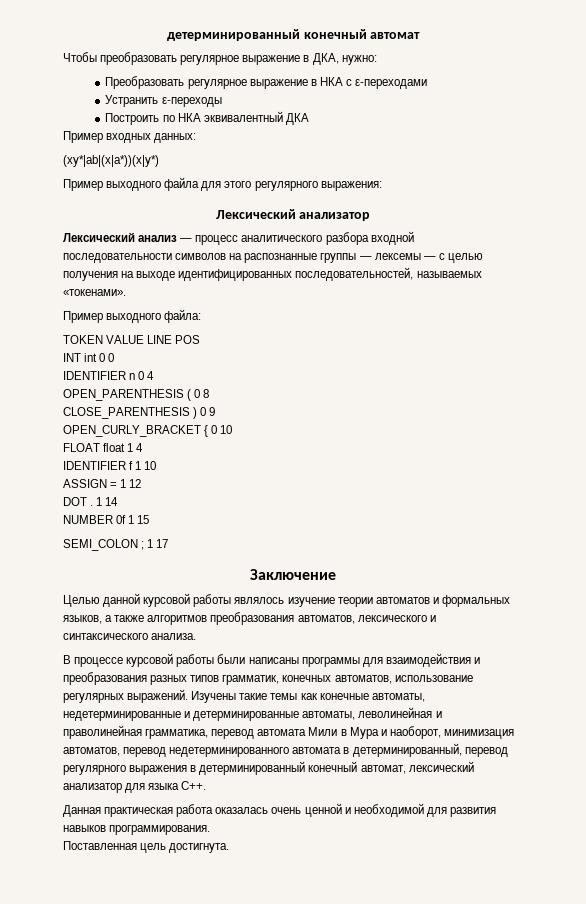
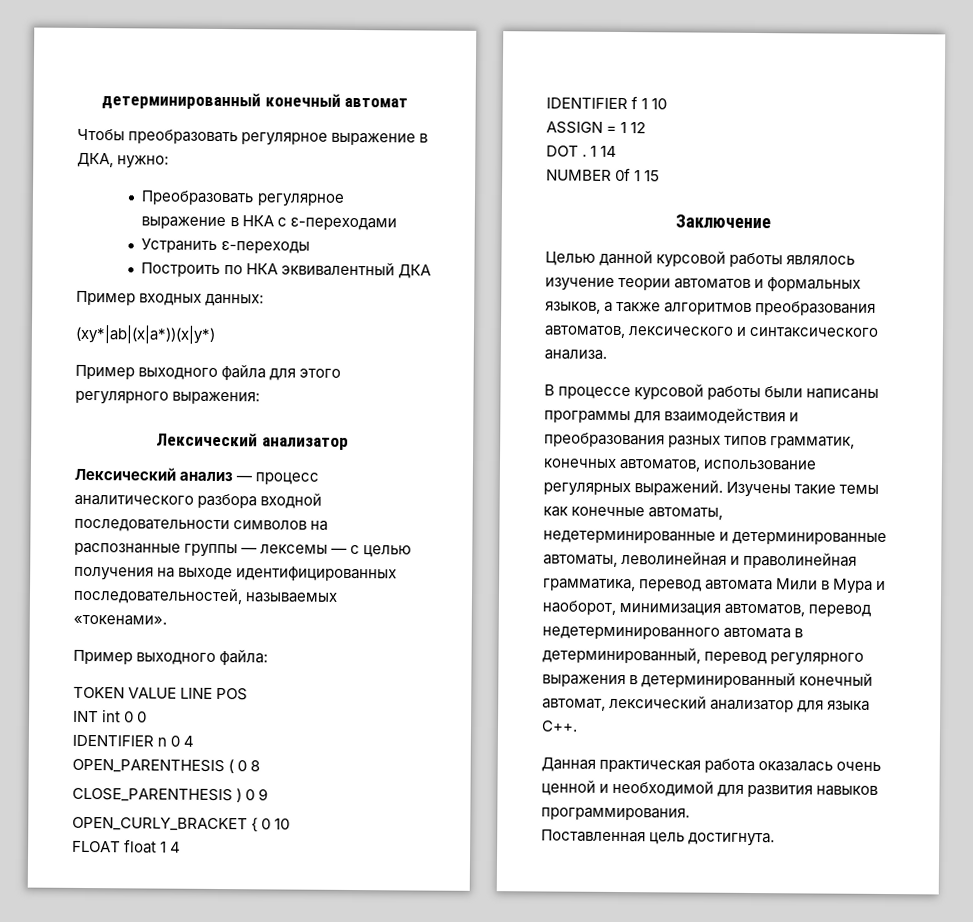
- SEMI_COLON ; 1 17

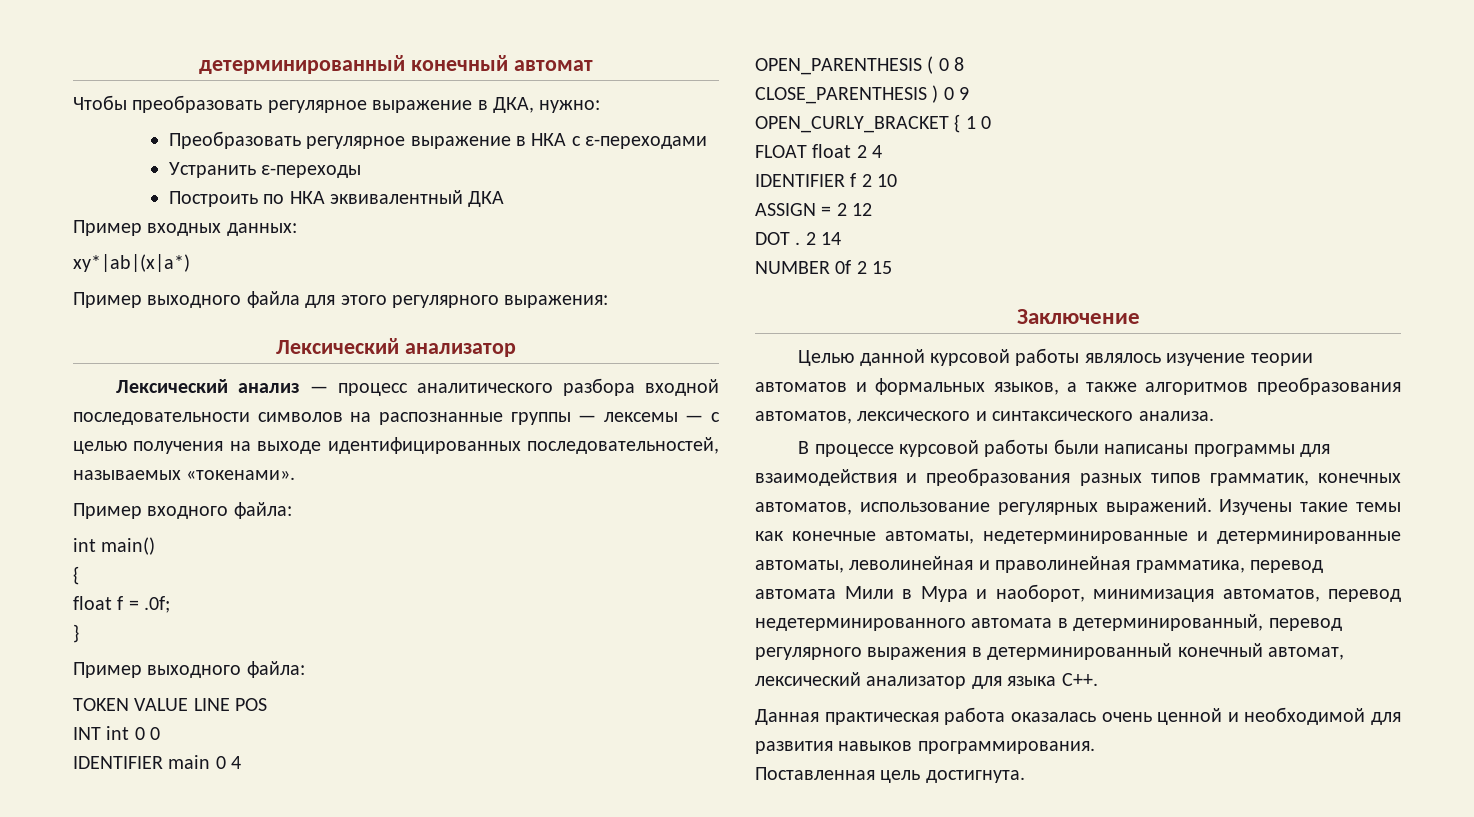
- (xy*|ab|(x|a*))(x|y*)
+ xy*|ab|(x|a*)
+ Пример входного файла:
+ int main()
+ {
+ float f = .0f;
+ }
- IDENTIFIER n 0 4
+ IDENTIFIER main 0 4
- OPEN_CURLY_BRACKET { 0 10
+ OPEN_CURLY_BRACKET { 1 0
- FLOAT float 1 4
+ FLOAT float 2 4
- IDENTIFIER f 1 10
+ IDENTIFIER f 2 10
- ASSIGN = 1 12
+ ASSIGN = 2 12
- 1 14
+ 2 14
- NUMBER 0f 1 15
+ NUMBER 0f 2 15

